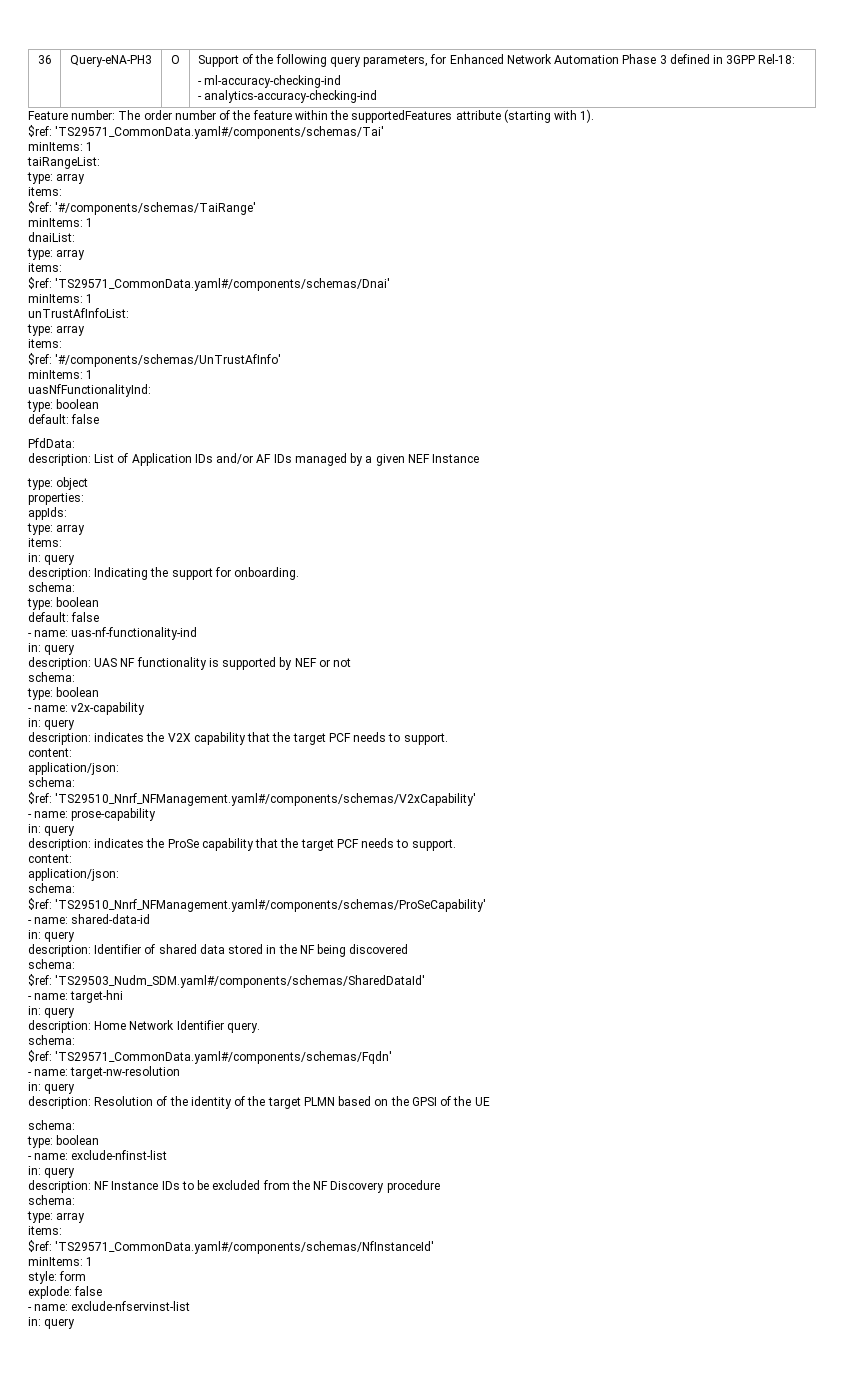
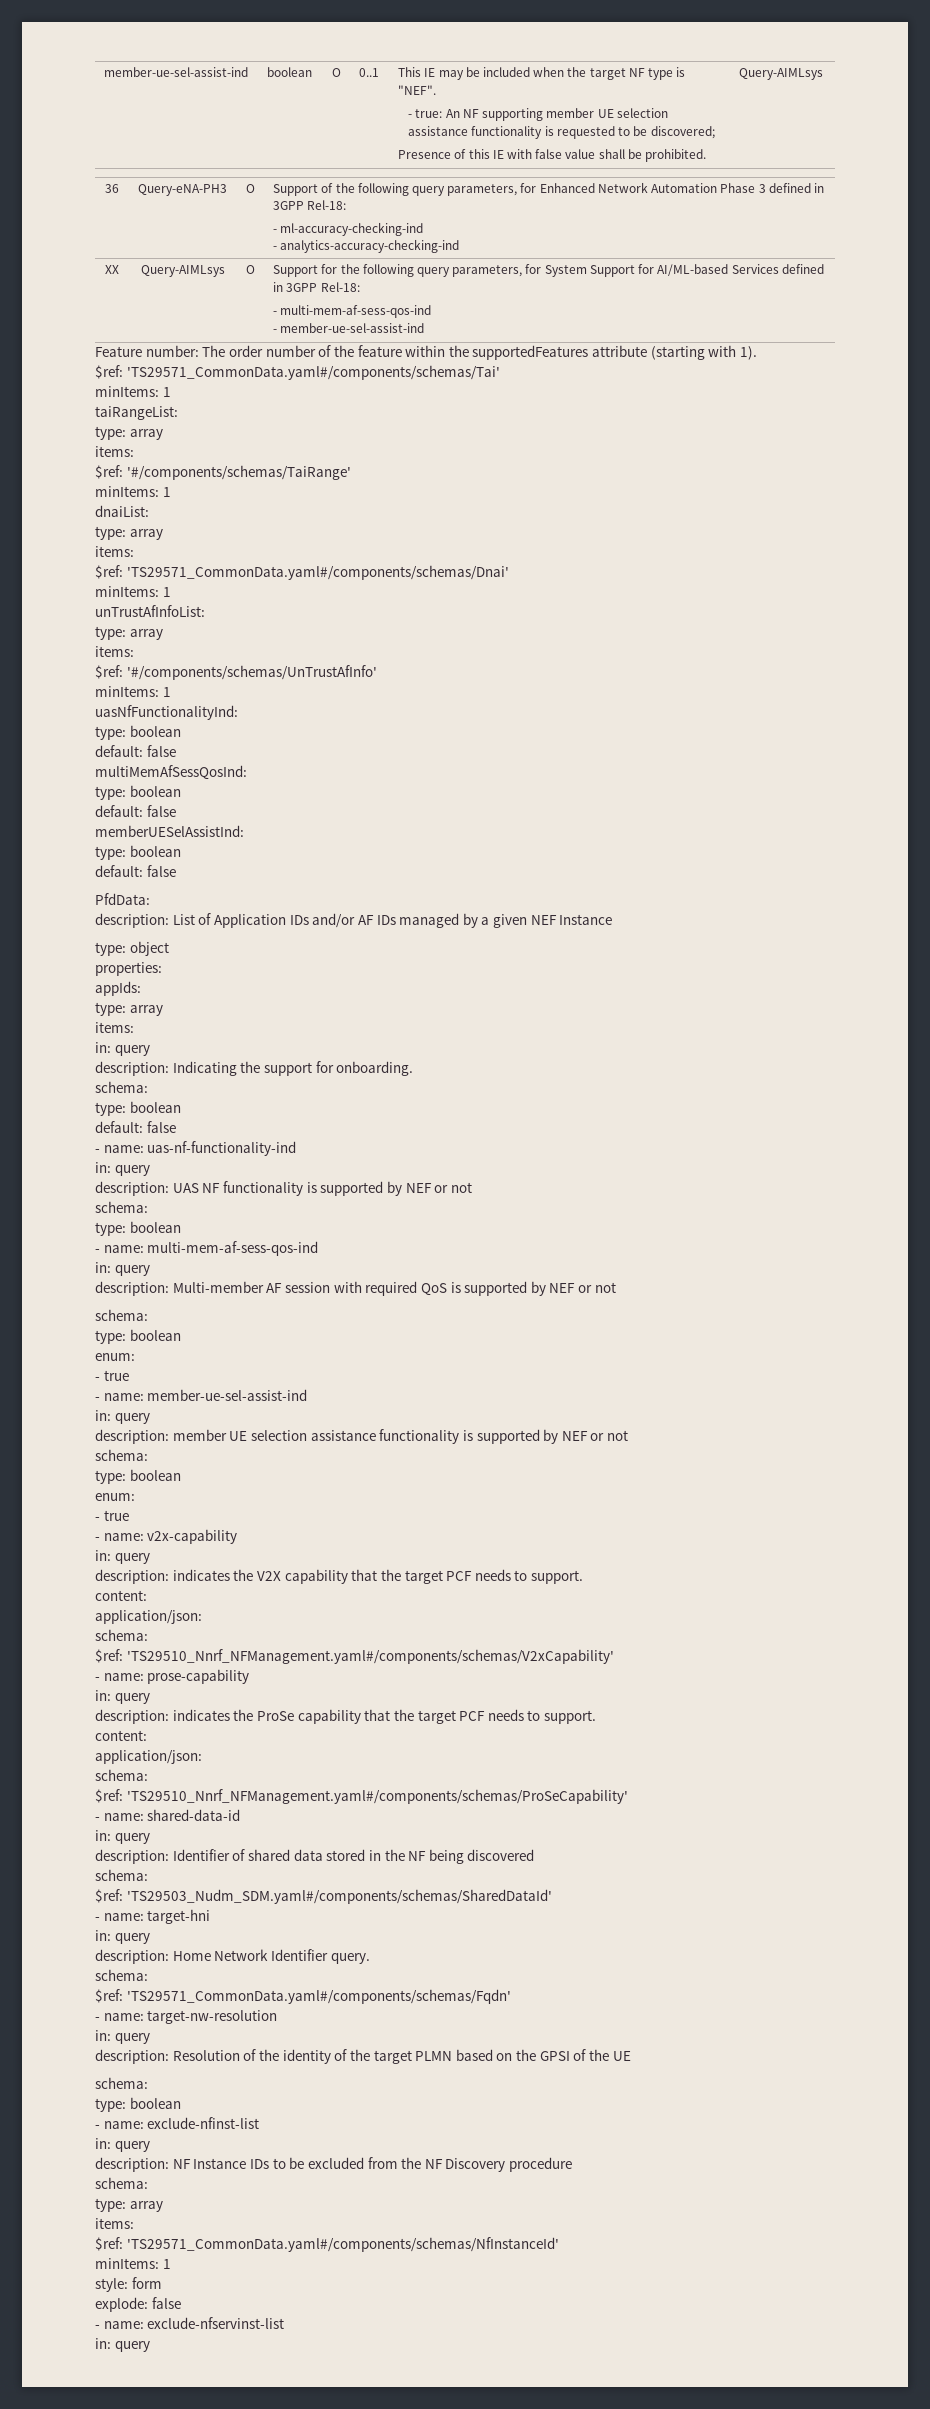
+ member-ue-sel-assist-ind | boolean | O | 0..1 | This IE may be included when the target NF type is "NEF".
+ - true: An NF supporting member UE selection assistance functionality is requested to be discovered;
+ Presence of this IE with false value shall be prohibited. | Query-AIMLsys
+ XX | Query-AIMLsys | O | Support for the following query parameters, for System Support for AI/ML-based Services defined in 3GPP Rel-18:
+ - multi-mem-af-sess-qos-ind
+ - member-ue-sel-assist-ind
+ multiMemAfSessQosInd:
+ type: boolean
+ default: false
+ memberUESelAssistInd:
+ type: boolean
+ default: false
+ - name: multi-mem-af-sess-qos-ind
+ in: query
+ description: Multi-member AF session with required QoS is supported by NEF or not
+ schema:
+ type: boolean
+ enum:
+ - true
+ - name: member-ue-sel-assist-ind
+ in: query
+ description: member UE selection assistance functionality is supported by NEF or not
+ schema:
+ type: boolean
+ enum:
+ - true

